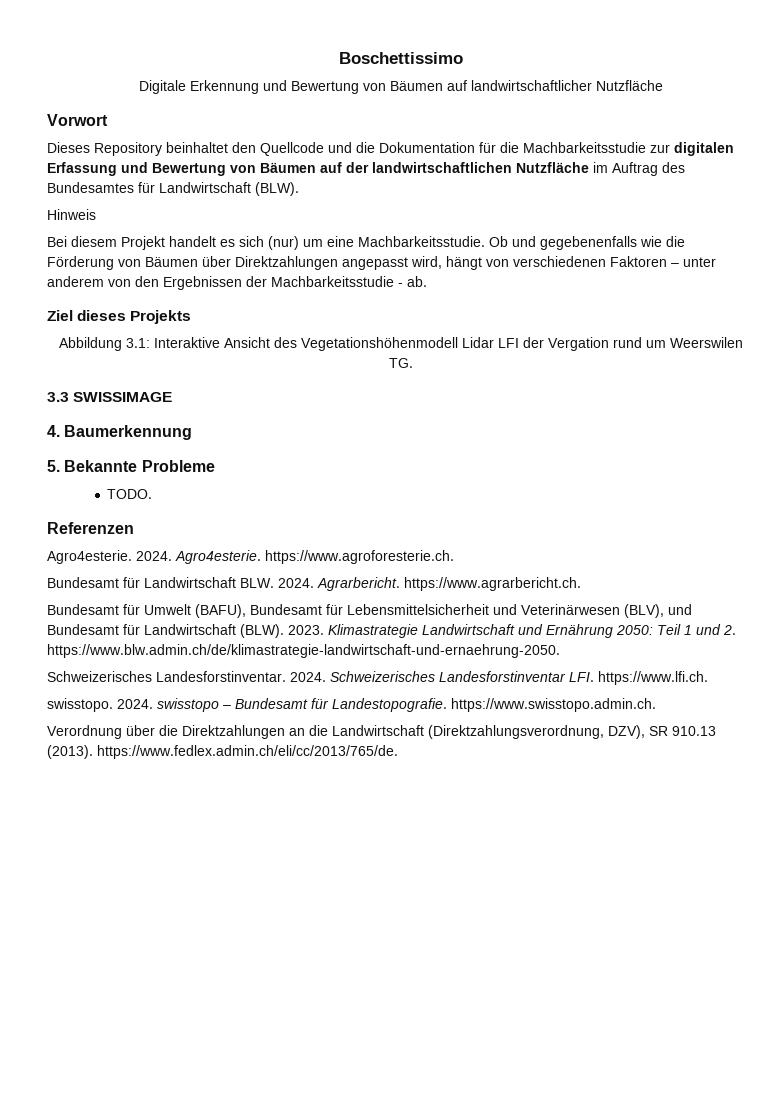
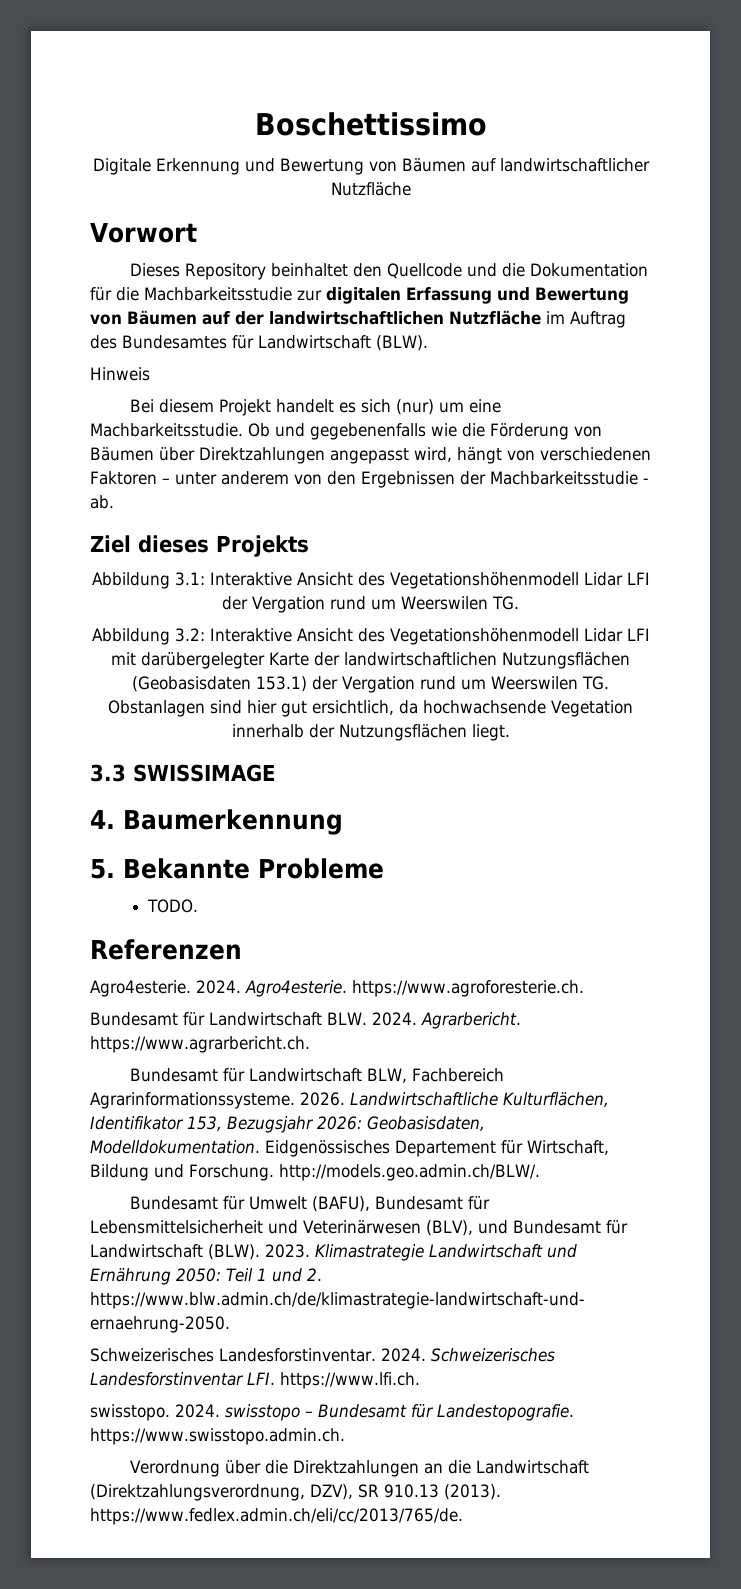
+ Abbildung 3.2: Interaktive Ansicht des Vegetationshöhenmodell Lidar LFI mit darübergelegter Karte der landwirtschaftlichen Nutzungsflächen (Geobasisdaten 153.1) der Vergation rund um Weerswilen TG. Obstanlagen sind hier gut ersichtlich, da hochwachsende Vegetation innerhalb der Nutzungsflächen liegt.
+ Bundesamt für Landwirtschaft BLW, Fachbereich Agrarinformationssysteme. 2026. Landwirtschaftliche Kulturflächen, Identifikator 153, Bezugsjahr 2026: Geobasisdaten, Modelldokumentation. Eidgenössisches Departement für Wirtschaft, Bildung und Forschung. http://models.geo.admin.ch/BLW/.

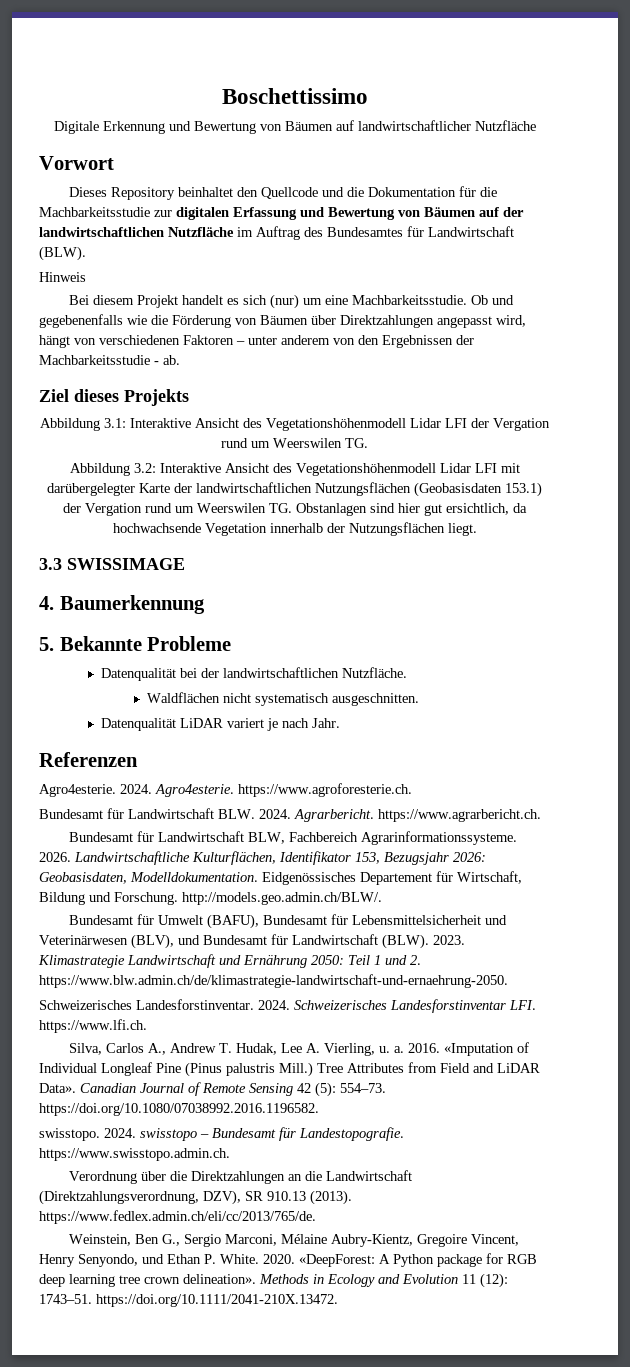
- TODO.
+ Datenqualität bei der landwirtschaftlichen Nutzfläche.
+ Waldflächen nicht systematisch ausgeschnitten.
+ Datenqualität LiDAR variert je nach Jahr.
+ Silva, Carlos A., Andrew T. Hudak, Lee A. Vierling, u. a. 2016. «Imputation of Individual Longleaf Pine (Pinus palustris Mill.) Tree Attributes from Field and LiDAR Data». Canadian Journal of Remote Sensing 42 (5): 554–73. https://doi.org/10.1080/07038992.2016.1196582.
+ Weinstein, Ben G., Sergio Marconi, Mélaine Aubry-Kientz, Gregoire Vincent, Henry Senyondo, und Ethan P. White. 2020. «DeepForest: A Python package for RGB deep learning tree crown delineation». Methods in Ecology and Evolution 11 (12): 1743–51. https://doi.org/10.1111/2041-210X.13472.

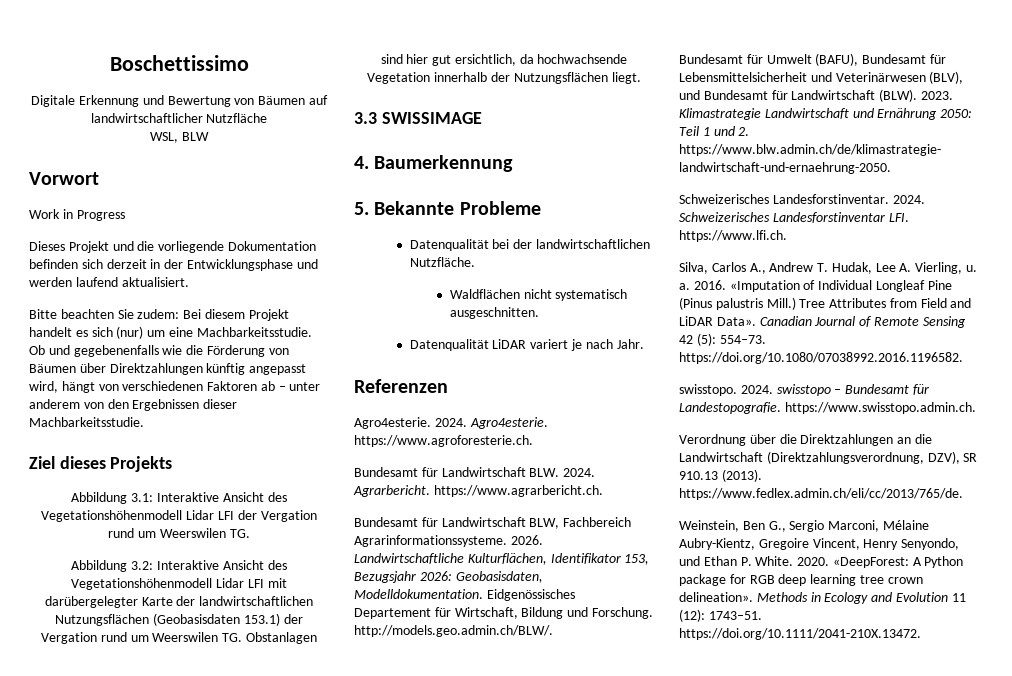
+ WSL, BLW
- Dieses Repository beinhaltet den Quellcode und die Dokumentation für die Machbarkeitsstudie zur digitalen Erfassung und Bewertung von Bäumen auf der landwirtschaftlichen Nutzfläche im Auftrag des Bundesamtes für Landwirtschaft (BLW).
- Hinweis
- Bei diesem Projekt handelt es sich (nur) um eine Machbarkeitsstudie.
+ Work in Progress
+ Dieses Projekt und die vorliegende Dokumentation befinden sich derzeit in der Entwicklungsphase und werden laufend aktualisiert.
+ Bitte beachten Sie zudem: Bei diesem Projekt handelt es sich (nur) um eine Machbarkeitsstudie.
- Ob und gegebenenfalls wie die Förderung von Bäumen über Direktzahlungen angepasst wird, hängt von verschiedenen Faktoren – unter anderem von den Ergebnissen der Machbarkeitsstudie - ab.
+ Ob und gegebenenfalls wie die Förderung von Bäumen über Direktzahlungen künftig angepasst wird, hängt von verschiedenen Faktoren ab – unter anderem von den Ergebnissen dieser Machbarkeitsstudie.

